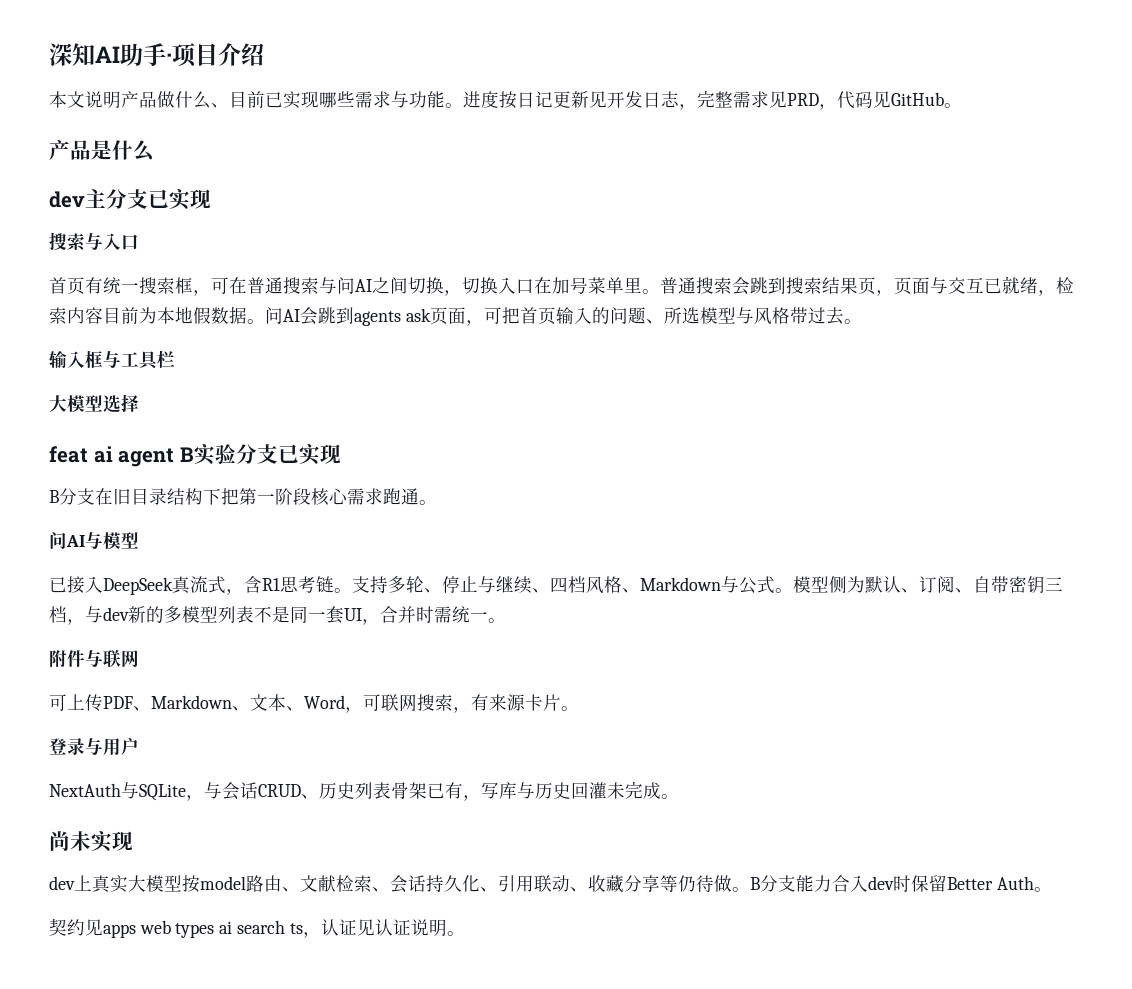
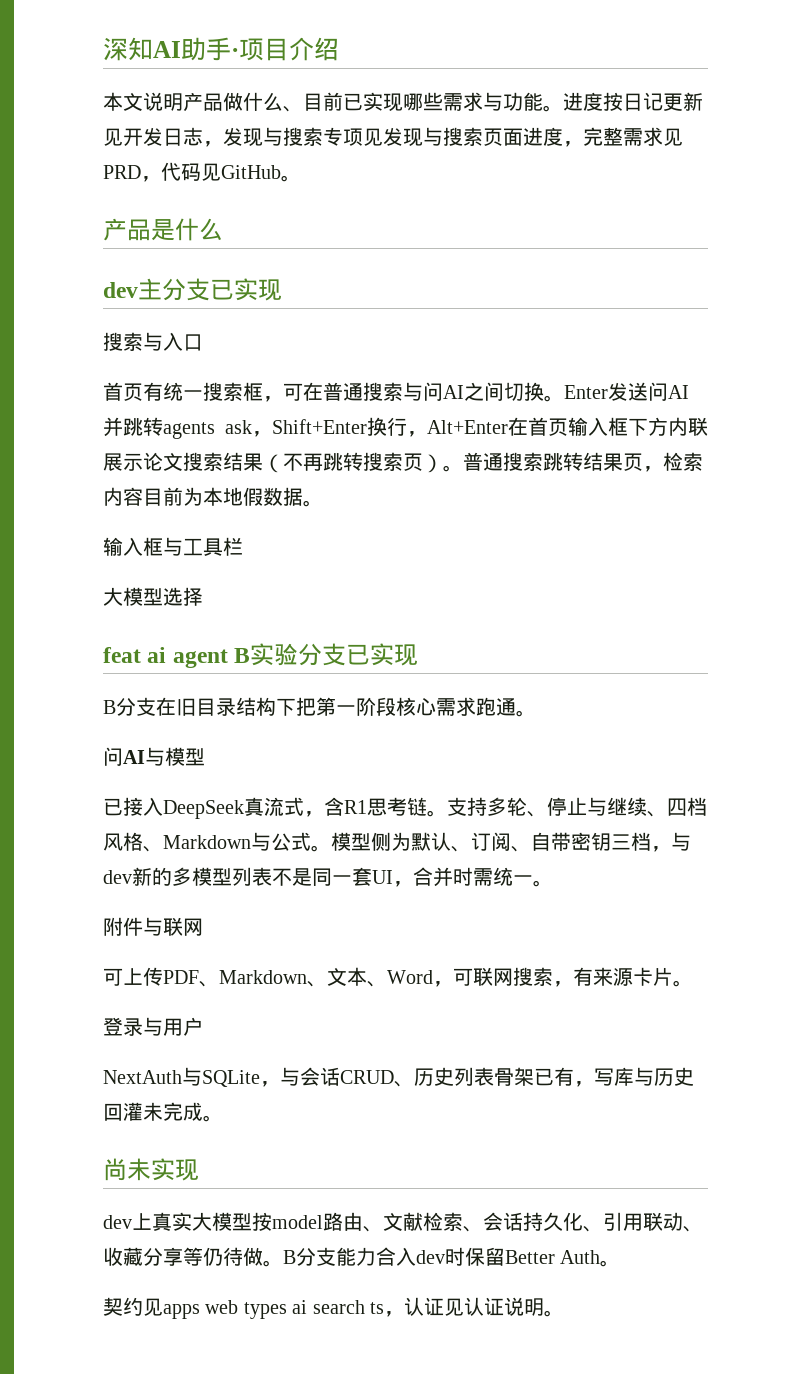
- 进度按日记更新见开发日志，完整需求见PRD，代码见GitHub。
+ 进度按日记更新见开发日志，发现与搜索专项见发现与搜索页面进度，完整需求见PRD，代码见GitHub。
- 首页有统一搜索框，可在普通搜索与问AI之间切换，切换入口在加号菜单里。普通搜索会跳到搜索结果页，页面与交互已就绪，检索内容目前为本地假数据。问AI会跳到agents ask页面，可把首页输入的问题、所选模型与风格带过去。
+ 首页有统一搜索框，可在普通搜索与问AI之间切换。Enter发送问AI并跳转agents ask，Shift+Enter换行，Alt+Enter在首页输入框下方内联展示论文搜索结果（不再跳转搜索页）。普通搜索跳转结果页，检索内容目前为本地假数据。

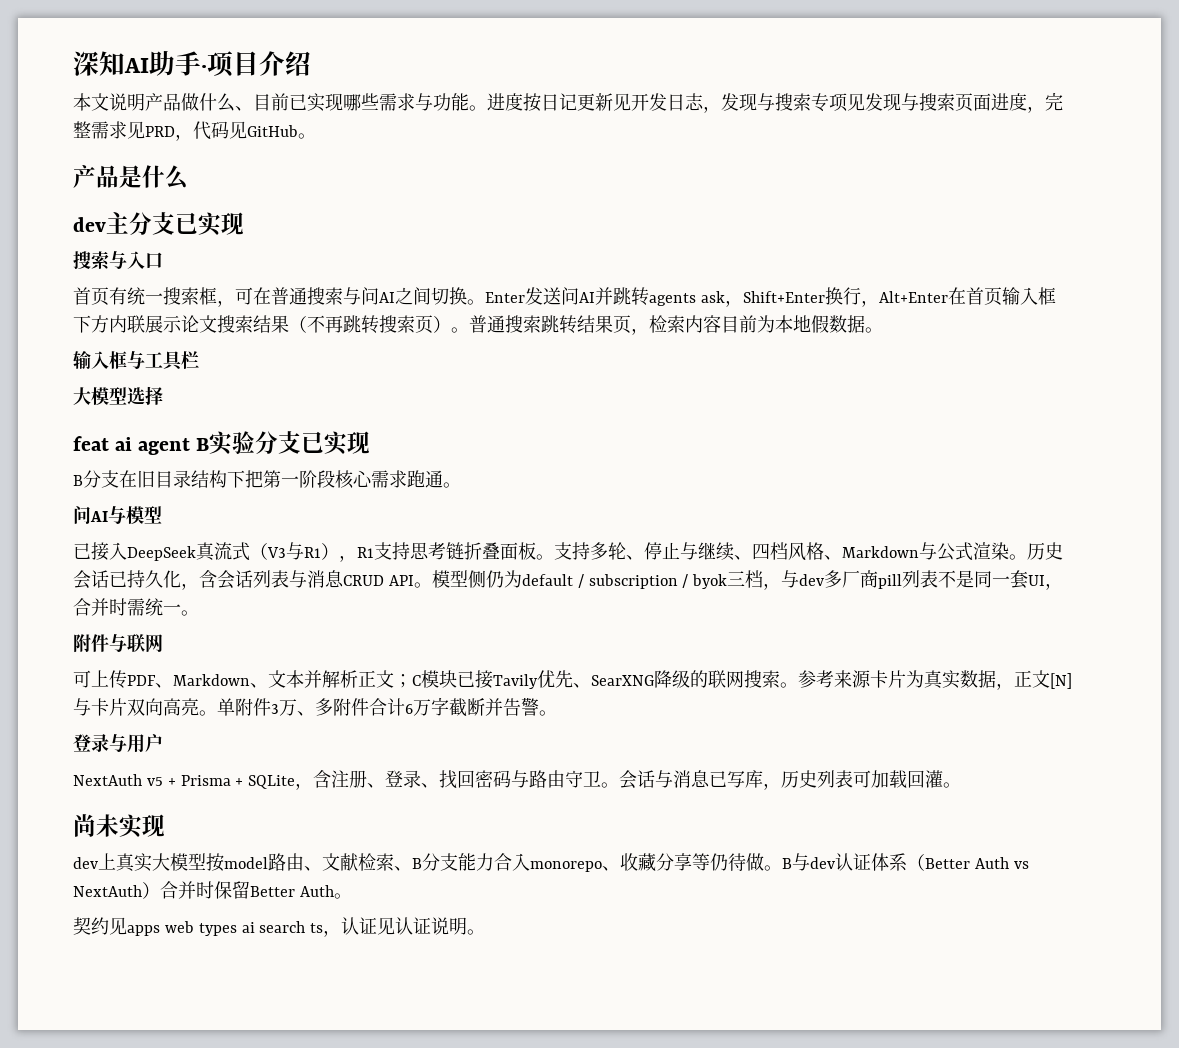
- 已接入DeepSeek真流式，含R1思考链。
+ 已接入DeepSeek真流式（V3与R1），R1支持思考链折叠面板。
- 支持多轮、停止与继续、四档风格、Markdown与公式。模型侧为默认、订阅、自带密钥三档，与dev新的多模型列表不是同一套UI，合并时需统一。
+ 支持多轮、停止与继续、四档风格、Markdown与公式渲染。历史会话已持久化，含会话列表与消息CRUD API。模型侧仍为default / subscription / byok三档，与dev多厂商pill列表不是同一套UI，合并时需统一。
- 可上传PDF、Markdown、文本、Word，可联网搜索，有来源卡片。
+ 可上传PDF、Markdown、文本并解析正文；C模块已接Tavily优先、SearXNG降级的联网搜索。参考来源卡片为真实数据，正文[N]与卡片双向高亮。单附件3万、多附件合计6万字截断并告警。
  登录与用户
- NextAuth与SQLite，与会话CRUD、历史列表骨架已有，写库与历史回灌未完成。
+ NextAuth v5 + Prisma + SQLite，含注册、登录、找回密码与路由守卫。会话与消息已写库，历史列表可加载回灌。
- dev上真实大模型按model路由、文献检索、会话持久化、引用联动、收藏分享等仍待做。
+ dev上真实大模型按model路由、文献检索、B分支能力合入monorepo、收藏分享等仍待做。
- B分支能力合入dev时保留Better Auth。
+ B与dev认证体系（Better Auth vs NextAuth）合并时保留Better Auth。

